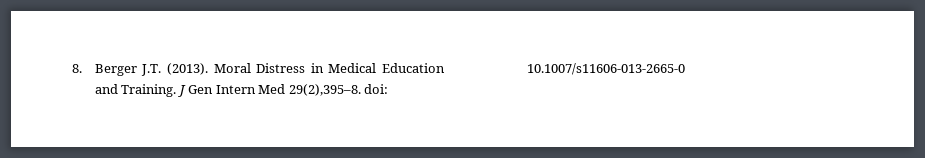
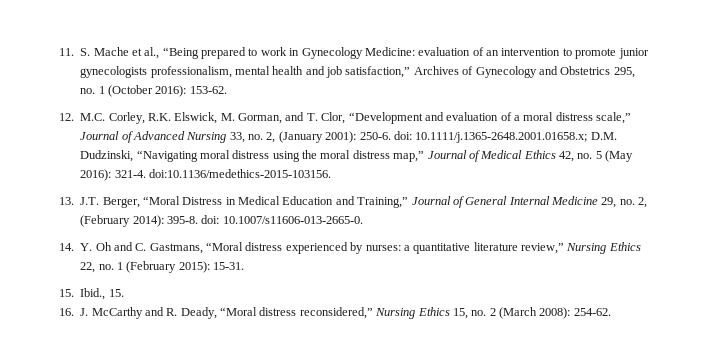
- 8. Berger J.T. (2013). Moral Distress in Medical Education and Training. J Gen Intern Med 29(2),395–8. doi: 10.1007/s11606-013-2665-0
+ 11. S. Mache et al., “Being prepared to work in Gynecology Medicine: evaluation of an intervention to promote junior gynecologists professionalism, mental health and job satisfaction,” Archives of Gynecology and Obstetrics 295, no. 1 (October 2016): 153-62.
+ 12. M.C. Corley, R.K. Elswick, M. Gorman, and T. Clor, “Development and evaluation of a moral distress scale,” Journal of Advanced Nursing 33, no. 2, (January 2001): 250-6. doi: 10.1111/j.1365-2648.2001.01658.x; D.M. Dudzinski, “Navigating moral distress using the moral distress map,” Journal of Medical Ethics 42, no. 5 (May 2016): 321-4. doi:10.1136/medethics-2015-103156.
+ 13. J.T. Berger, “Moral Distress in Medical Education and Training,” Journal of General Internal Medicine 29, no. 2, (February 2014): 395-8. doi: 10.1007/s11606-013-2665-0.
+ 14. Y. Oh and C. Gastmans, “Moral distress experienced by nurses: a quantitative literature review,” Nursing Ethics 22, no. 1 (February 2015): 15-31.
+ 15. Ibid., 15.
+ 16. J. McCarthy and R. Deady, “Moral distress reconsidered,” Nursing Ethics 15, no. 2 (March 2008): 254-62.

